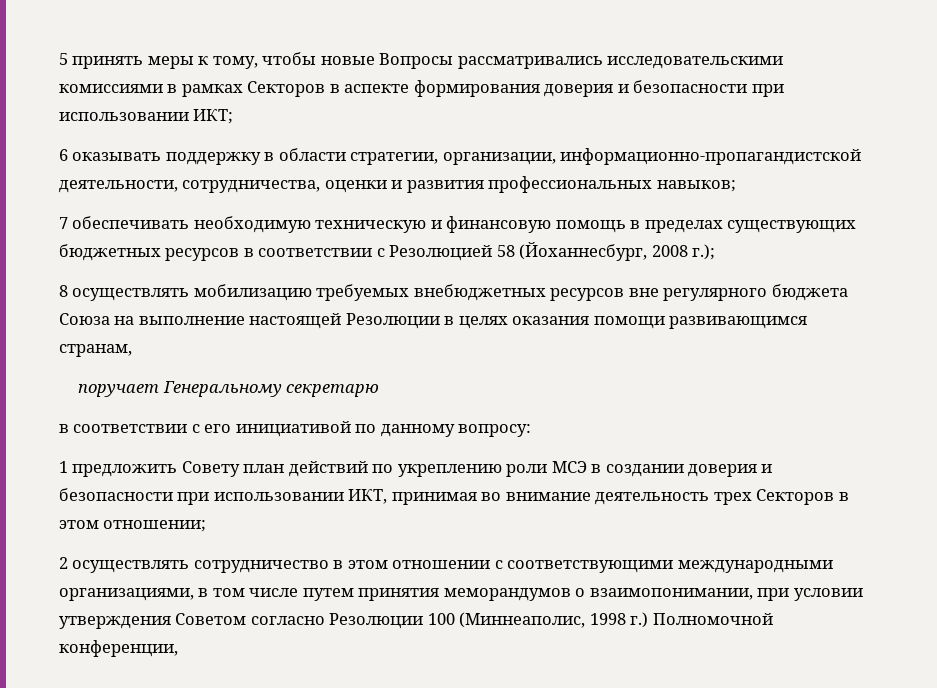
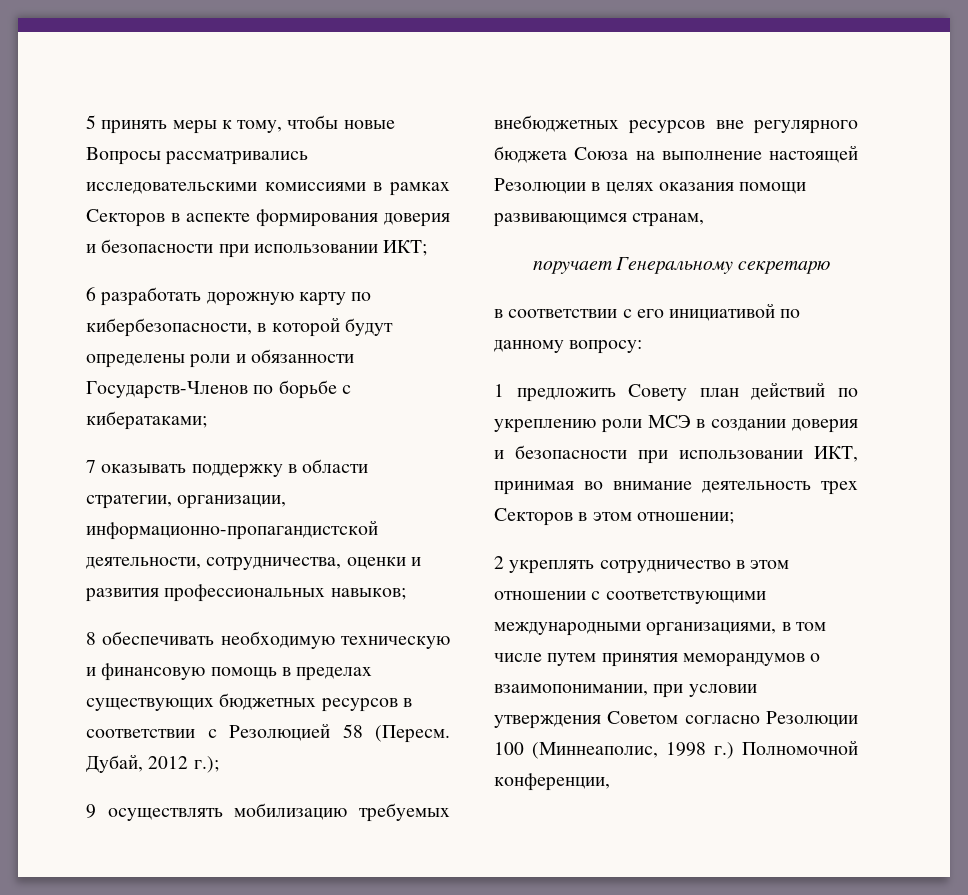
- 6 оказывать поддержку в области стратегии, организации, информационно-пропагандистской деятельности, сотрудничества, оценки и развития профессиональных навыков;
+ 6 разработать дорожную карту по кибербезопасности, в которой будут определены роли и обязанности Государств-Членов по борьбе с кибератаками;
+ 7 оказывать поддержку в области стратегии, организации, информационно-пропагандистской деятельности, сотрудничества, оценки и развития профессиональных навыков;
- 7 обеспечивать необходимую техническую и финансовую помощь в пределах существующих бюджетных ресурсов в соответствии с Резолюцией 58 (Йоханнесбург, 2008 г.);
+ 8 обеспечивать необходимую техническую и финансовую помощь в пределах существующих бюджетных ресурсов в соответствии с Резолюцией 58 (Пересм. Дубай, 2012 г.);
- 8 осуществлять мобилизацию требуемых внебюджетных ресурсов вне регулярного бюджета Союза на выполнение настоящей Резолюции в целях оказания помощи развивающимся странам,
+ 9 осуществлять мобилизацию требуемых внебюджетных ресурсов вне регулярного бюджета Союза на выполнение настоящей Резолюции в целях оказания помощи развивающимся странам,
- 2 осуществлять сотрудничество в этом отношении с соответствующими международными организациями, в том числе путем принятия меморандумов о взаимопонимании, при условии утверждения Советом согласно Резолюции 100 (Миннеаполис, 1998 г.) Полномочной конференции,
+ 2 укреплять сотрудничество в этом отношении с соответствующими международными организациями, в том числе путем принятия меморандумов о взаимопонимании, при условии утверждения Советом согласно Резолюции 100 (Миннеаполис, 1998 г.) Полномочной конференции,

